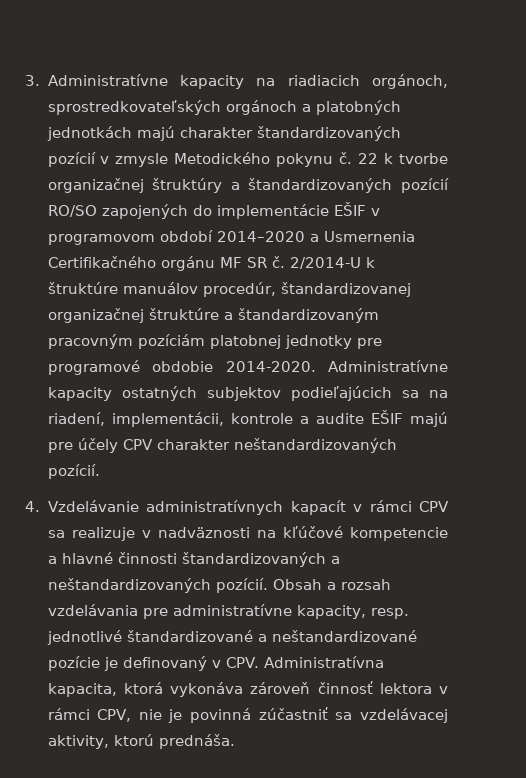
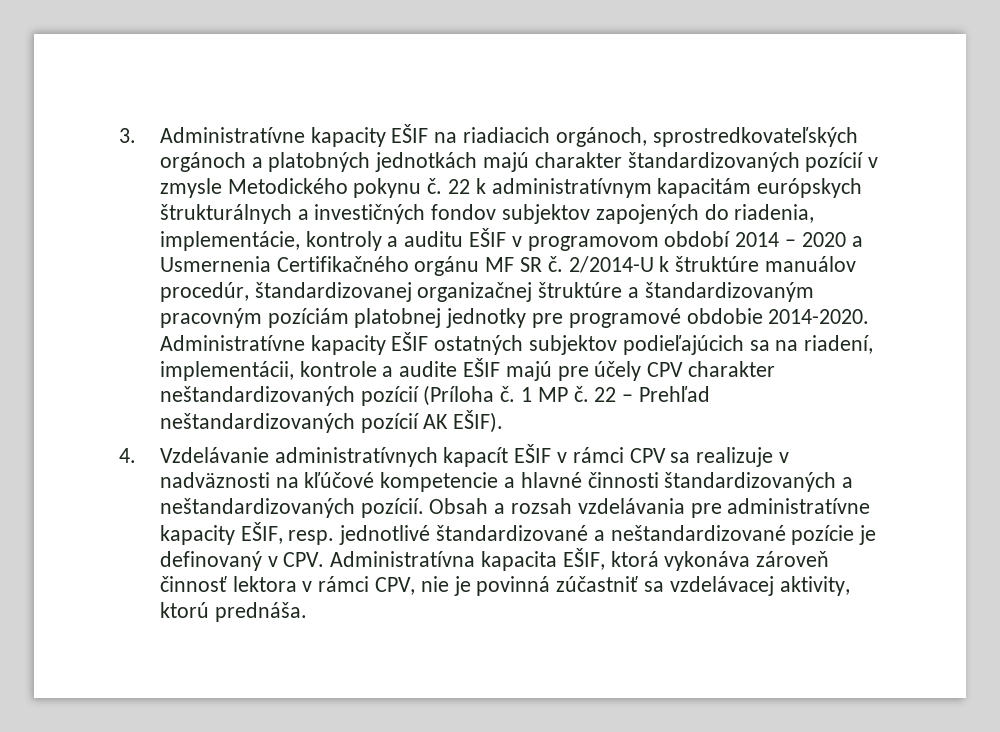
- 3. Administratívne kapacity na riadiacich orgánoch, sprostredkovateľských orgánoch a platobných jednotkách majú charakter štandardizovaných pozícií v zmysle Metodického pokynu č.
+ 3. Administratívne kapacity EŠIF na riadiacich orgánoch, sprostredkovateľských orgánoch a platobných jednotkách majú charakter štandardizovaných pozícií v zmysle Metodického pokynu č.
- 22 k tvorbe organizačnej štruktúry a štandardizovaných pozícií RO/SO zapojených do implementácie EŠIF v programovom období 2014–2020 a Usmernenia Certifikačného orgánu MF SR č.
+ 22 k administratívnym kapacitám európskych štrukturálnych a investičných fondov subjektov zapojených do riadenia, implementácie, kontroly a auditu EŠIF v programovom období 2014 – 2020 a Usmernenia Certifikačného orgánu MF SR č.
- Administratívne kapacity ostatných subjektov podieľajúcich sa na riadení, implementácii, kontrole a audite EŠIF majú pre účely CPV charakter neštandardizovaných pozícií.
+ Administratívne kapacity EŠIF ostatných subjektov podieľajúcich sa na riadení, implementácii, kontrole a audite EŠIF majú pre účely CPV charakter neštandardizovaných pozícií (Príloha č. 1 MP č. 22 – Prehľad neštandardizovaných pozícií AK EŠIF).
- 4. Vzdelávanie administratívnych kapacít v rámci CPV sa realizuje v nadväznosti na kľúčové kompetencie a hlavné činnosti štandardizovaných a neštandardizovaných pozícií.
+ 4. Vzdelávanie administratívnych kapacít EŠIF v rámci CPV sa realizuje v nadväznosti na kľúčové kompetencie a hlavné činnosti štandardizovaných a neštandardizovaných pozícií.
- Obsah a rozsah vzdelávania pre administratívne kapacity, resp. jednotlivé štandardizované a neštandardizované pozície je definovaný v CPV. Administratívna kapacita, ktorá vykonáva zároveň činnosť lektora v rámci CPV, nie je povinná zúčastniť sa vzdelávacej aktivity, ktorú prednáša.
+ Obsah a rozsah vzdelávania pre administratívne kapacity EŠIF, resp. jednotlivé štandardizované a neštandardizované pozície je definovaný v CPV. Administratívna kapacita EŠIF, ktorá vykonáva zároveň činnosť lektora v rámci CPV, nie je povinná zúčastniť sa vzdelávacej aktivity, ktorú prednáša.

